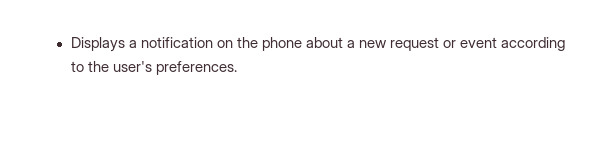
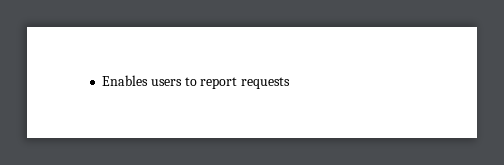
- Displays a notification on the phone about a new request or event according to the user's preferences.
+ Enables users to report requests

